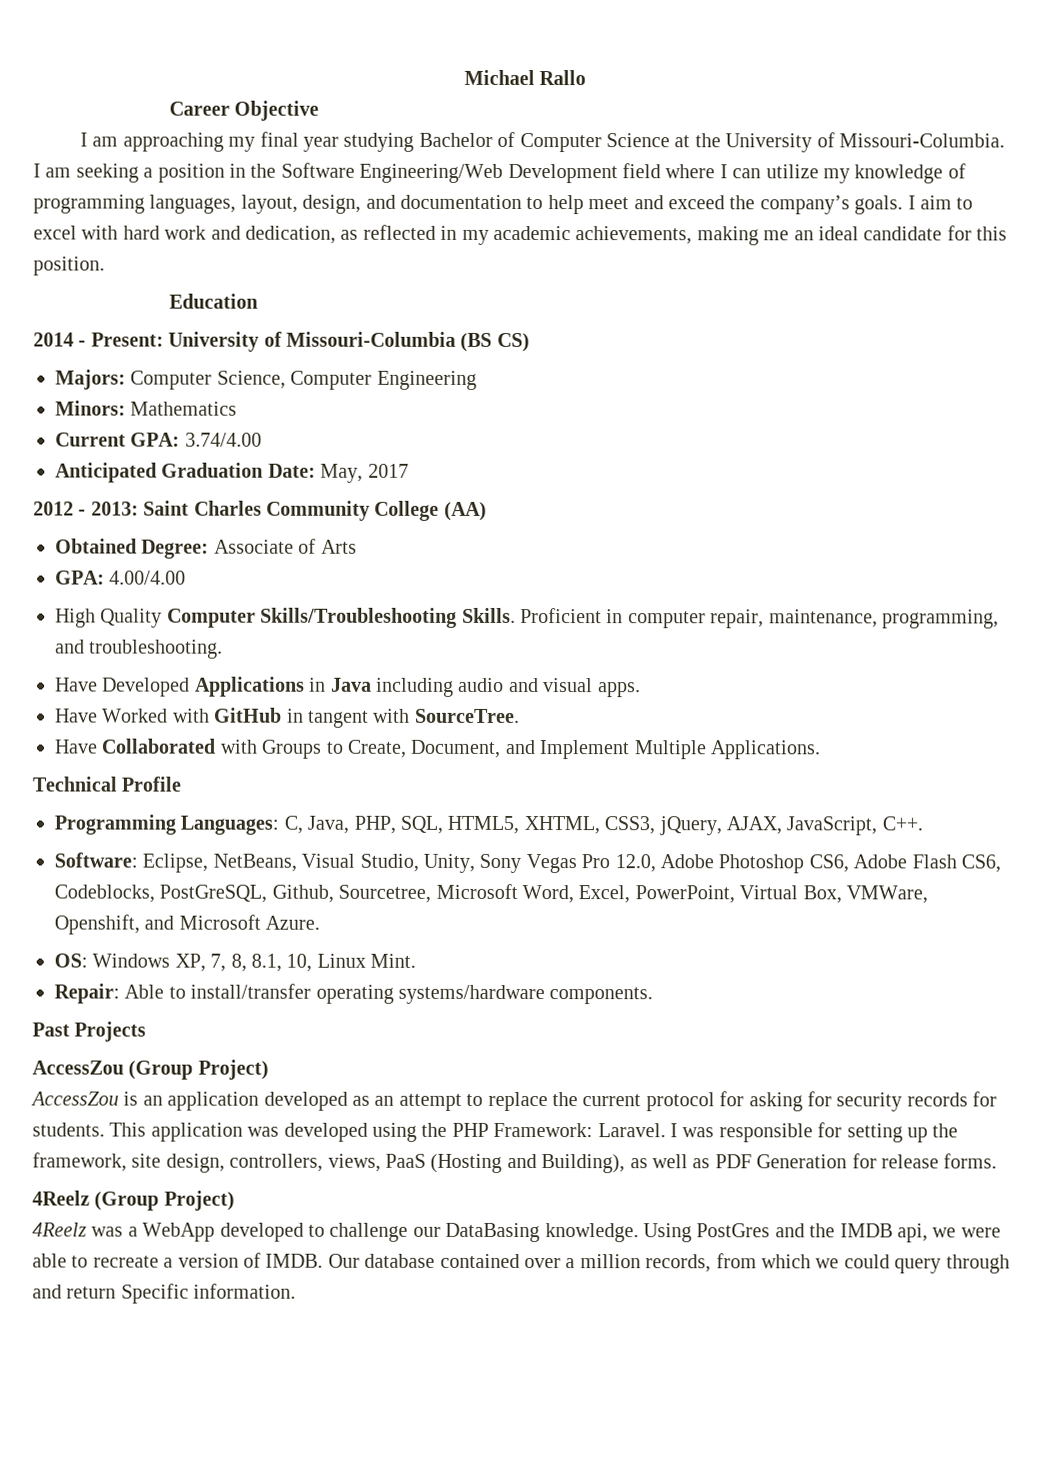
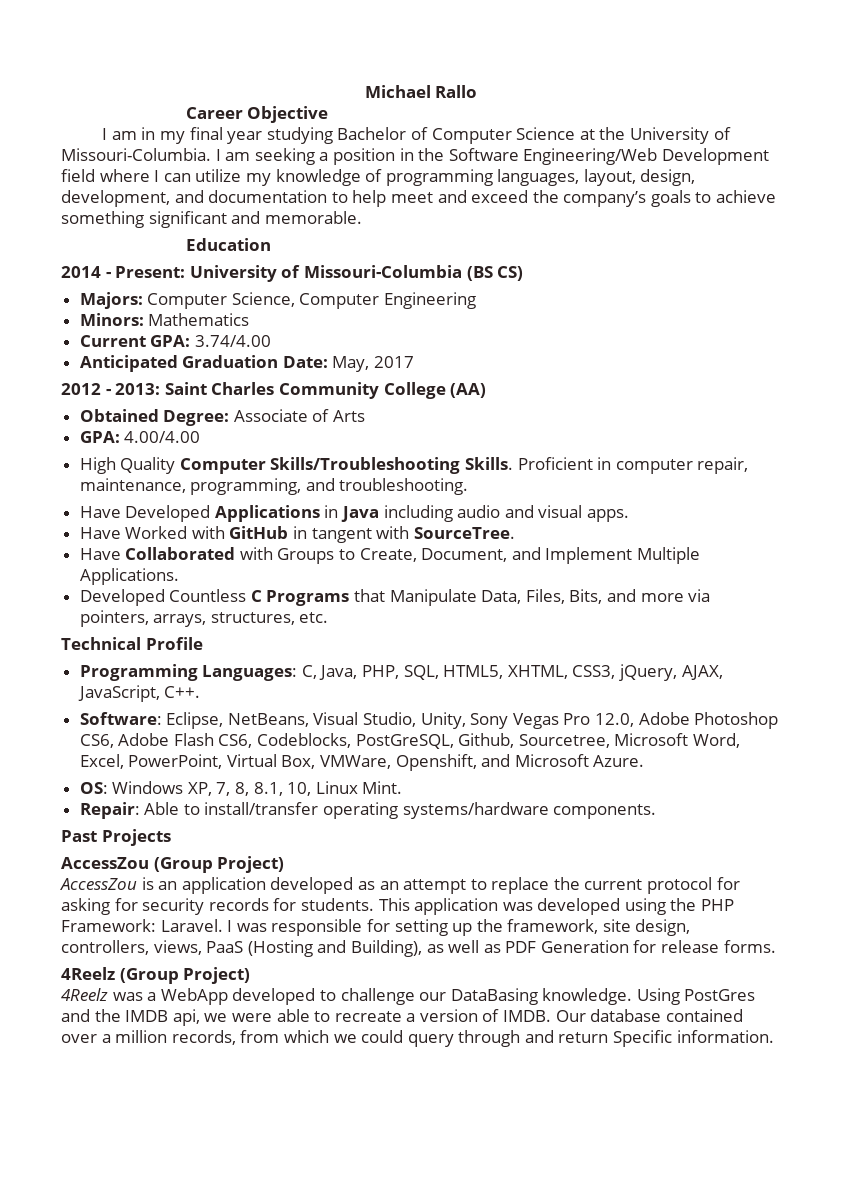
- I am approaching my final year studying Bachelor of Computer Science at the University of Missouri-Columbia.
+ I am in my final year studying Bachelor of Computer Science at the University of Missouri-Columbia.
- I am seeking a position in the Software Engineering/Web Development field where I can utilize my knowledge of programming languages, layout, design, and documentation to help meet and exceed the company’s goals. I aim to excel with hard work and dedication, as reflected in my academic achievements, making me an ideal candidate for this position.
+ I am seeking a position in the Software Engineering/Web Development field where I can utilize my knowledge of programming languages, layout, design, development, and documentation to help meet and exceed the company’s goals to achieve something significant and memorable.
+ Developed Countless C Programs that Manipulate Data, Files, Bits, and more via pointers, arrays, structures, etc.

